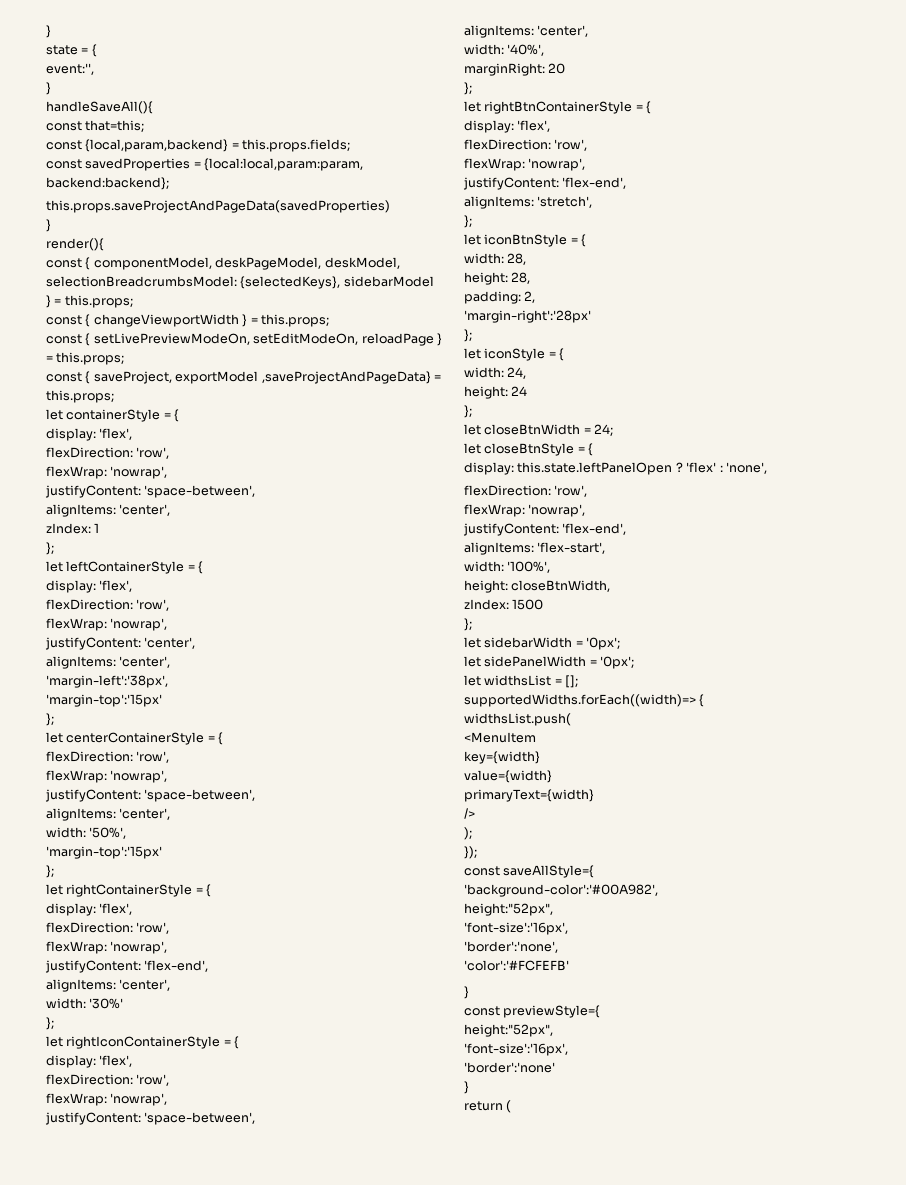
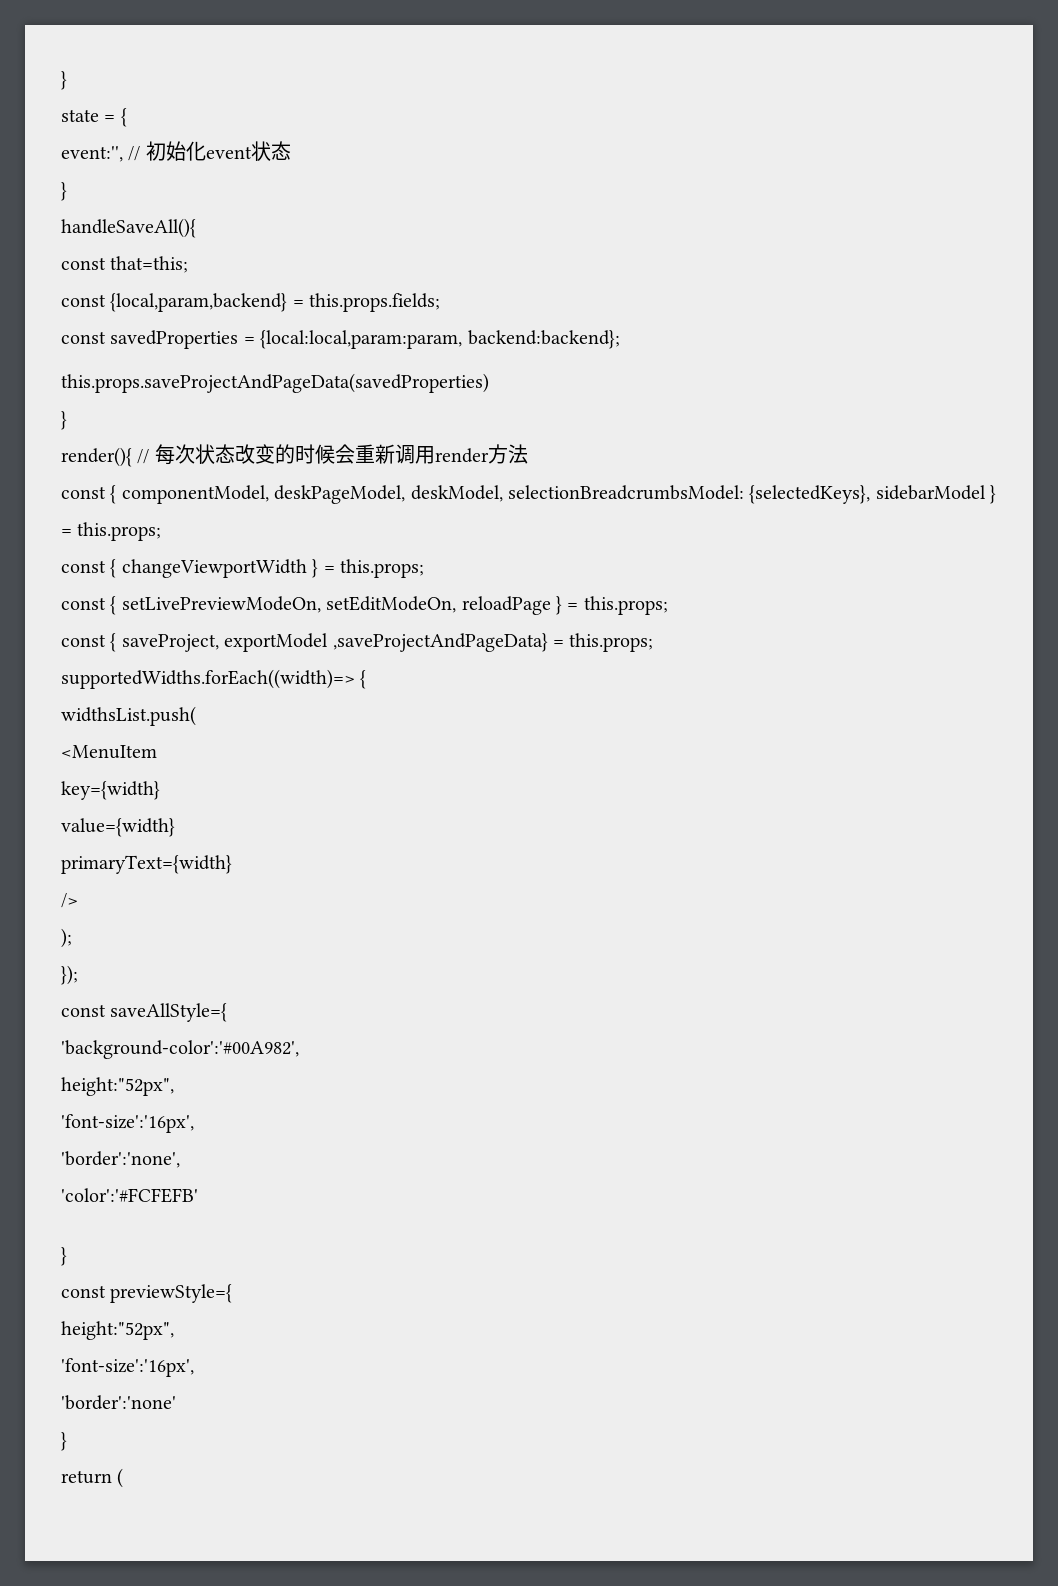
- event:'',
+ event:'', // 初始化event状态
- render(){
+ render(){ // 每次状态改变的时候会重新调用render方法
- let containerStyle = {
- display: 'flex',
- flexDirection: 'row',
- flexWrap: 'nowrap',
- justifyContent: 'space-between',
- alignItems: 'center',
- zIndex: 1
- };
- let leftContainerStyle = {
- display: 'flex',
- flexDirection: 'row',
- flexWrap: 'nowrap',
- justifyContent: 'center',
- alignItems: 'center',
- 'margin-left':'38px',
- 'margin-top':'15px'
- };
- let centerContainerStyle = {
- flexDirection: 'row',
- flexWrap: 'nowrap',
- justifyContent: 'space-between',
- alignItems: 'center',
- width: '50%',
- 'margin-top':'15px'
- };
- let rightContainerStyle = {
- display: 'flex',
- flexDirection: 'row',
- flexWrap: 'nowrap',
- justifyContent: 'flex-end',
- alignItems: 'center',
- width: '30%'
- };
- let rightIconContainerStyle = {
- display: 'flex',
- flexDirection: 'row',
- flexWrap: 'nowrap',
- justifyContent: 'space-between',
- alignItems: 'center',
- width: '40%',
- marginRight: 20
- };
- let rightBtnContainerStyle = {
- display: 'flex',
- flexDirection: 'row',
- flexWrap: 'nowrap',
- justifyContent: 'flex-end',
- alignItems: 'stretch',
- };
- let iconBtnStyle = {
- width: 28,
- height: 28,
- padding: 2,
- 'margin-right':'28px'
- };
- let iconStyle = {
- width: 24,
- height: 24
- };
- let closeBtnWidth = 24;
- let closeBtnStyle = {
- display: this.state.leftPanelOpen ? 'flex' : 'none',
- flexDirection: 'row',
- flexWrap: 'nowrap',
- justifyContent: 'flex-end',
- alignItems: 'flex-start',
- width: '100%',
- height: closeBtnWidth,
- zIndex: 1500
- };
- let sidebarWidth = '0px';
- let sidePanelWidth = '0px';
- let widthsList = [];

